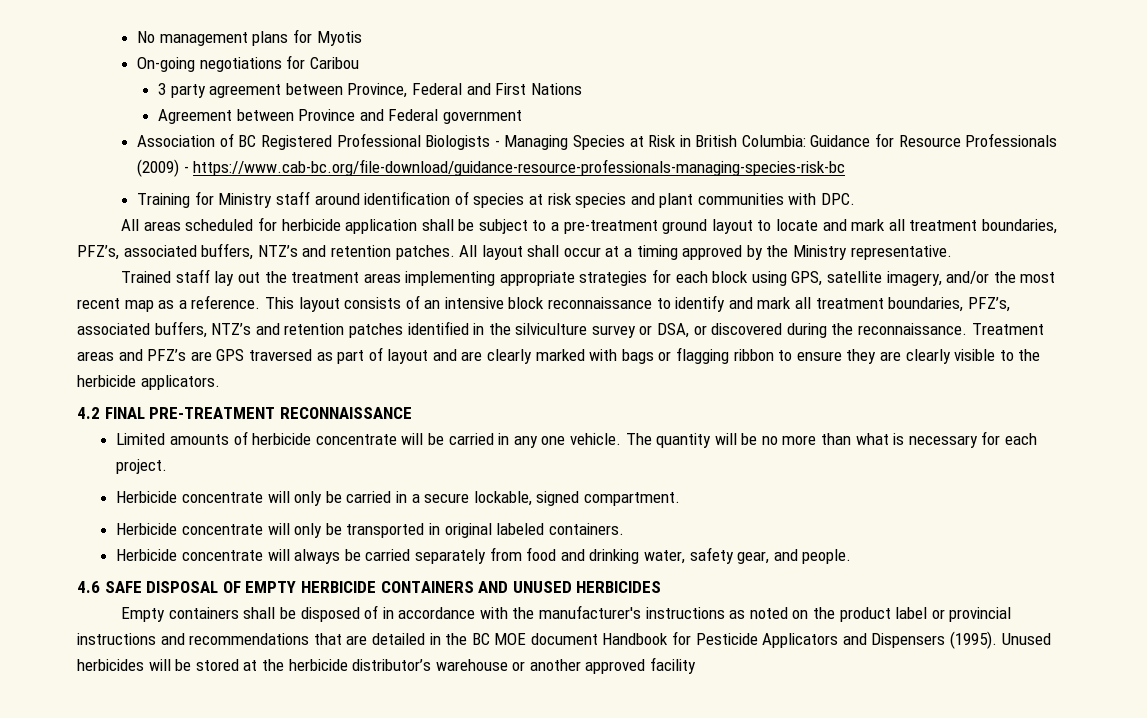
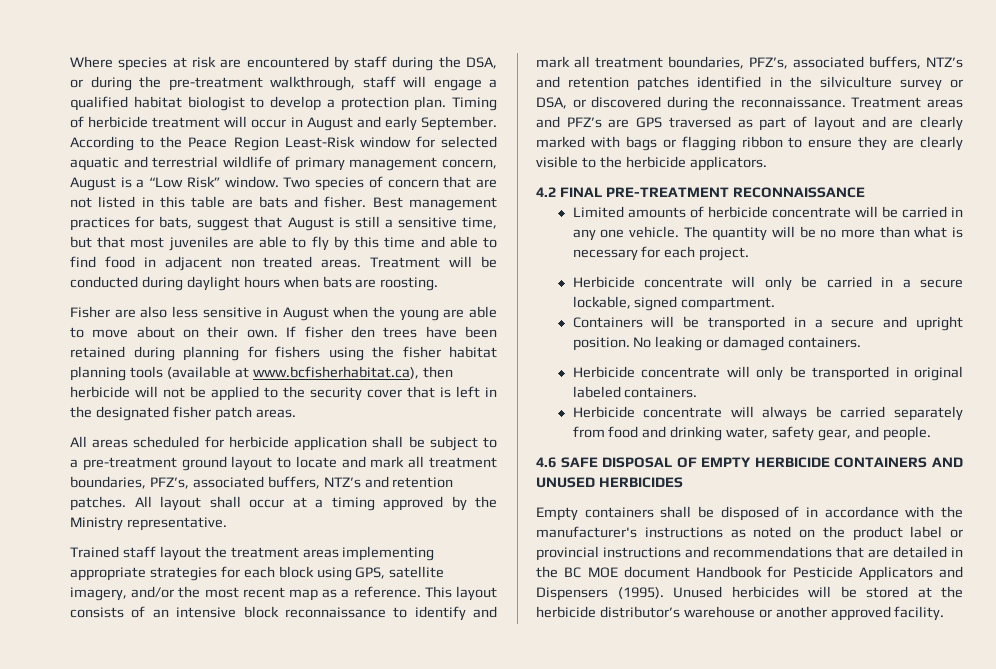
- No management plans for Myotis
- On-going negotiations for Caribou
- 3 party agreement between Province, Federal and First Nations
- Agreement between Province and Federal government
- Association of BC Registered Professional Biologists - Managing Species at Risk in British Columbia: Guidance for Resource Professionals (2009) - https://www.cab-bc.org/file-download/guidance-resource-professionals-managing-species-risk-bc
- Training for Ministry staff around identification of species at risk species and plant communities with DPC.
+ Where species at risk are encountered by staff during the DSA, or during the pre-treatment walkthrough, staff will engage a qualified habitat biologist to develop a protection plan. Timing of herbicide treatment will occur in August and early September. According to the Peace Region Least-Risk window for selected aquatic and terrestrial wildlife of primary management concern, August is a “Low Risk” window. Two species of concern that are not listed in this table are bats and fisher. Best management practices for bats, suggest that August is still a sensitive time, but that most juveniles are able to fly by this time and able to find food in adjacent non treated areas. Treatment will be conducted during daylight hours when bats are roosting.
+ Fisher are also less sensitive in August when the young are able to move about on their own. If fisher den trees have been retained during planning for fishers using the fisher habitat planning tools (available at www.bcfisherhabitat.ca), then herbicide will not be applied to the security cover that is left in the designated fisher patch areas.
- Trained staff lay out the treatment areas implementing appropriate strategies for each block using GPS, satellite imagery, and/or the most recent map as a reference.
+ Trained staff layout the treatment areas implementing appropriate strategies for each block using GPS, satellite imagery, and/or the most recent map as a reference.
+ Containers will be transported in a secure and upright position. No leaking or damaged containers.
- Unused herbicides will be stored at the herbicide distributor’s warehouse or another approved facility
+ Unused herbicides will be stored at the herbicide distributor’s warehouse or another approved facility.

